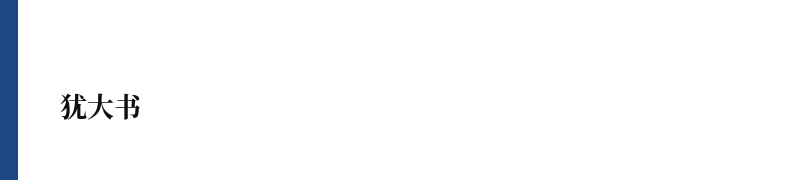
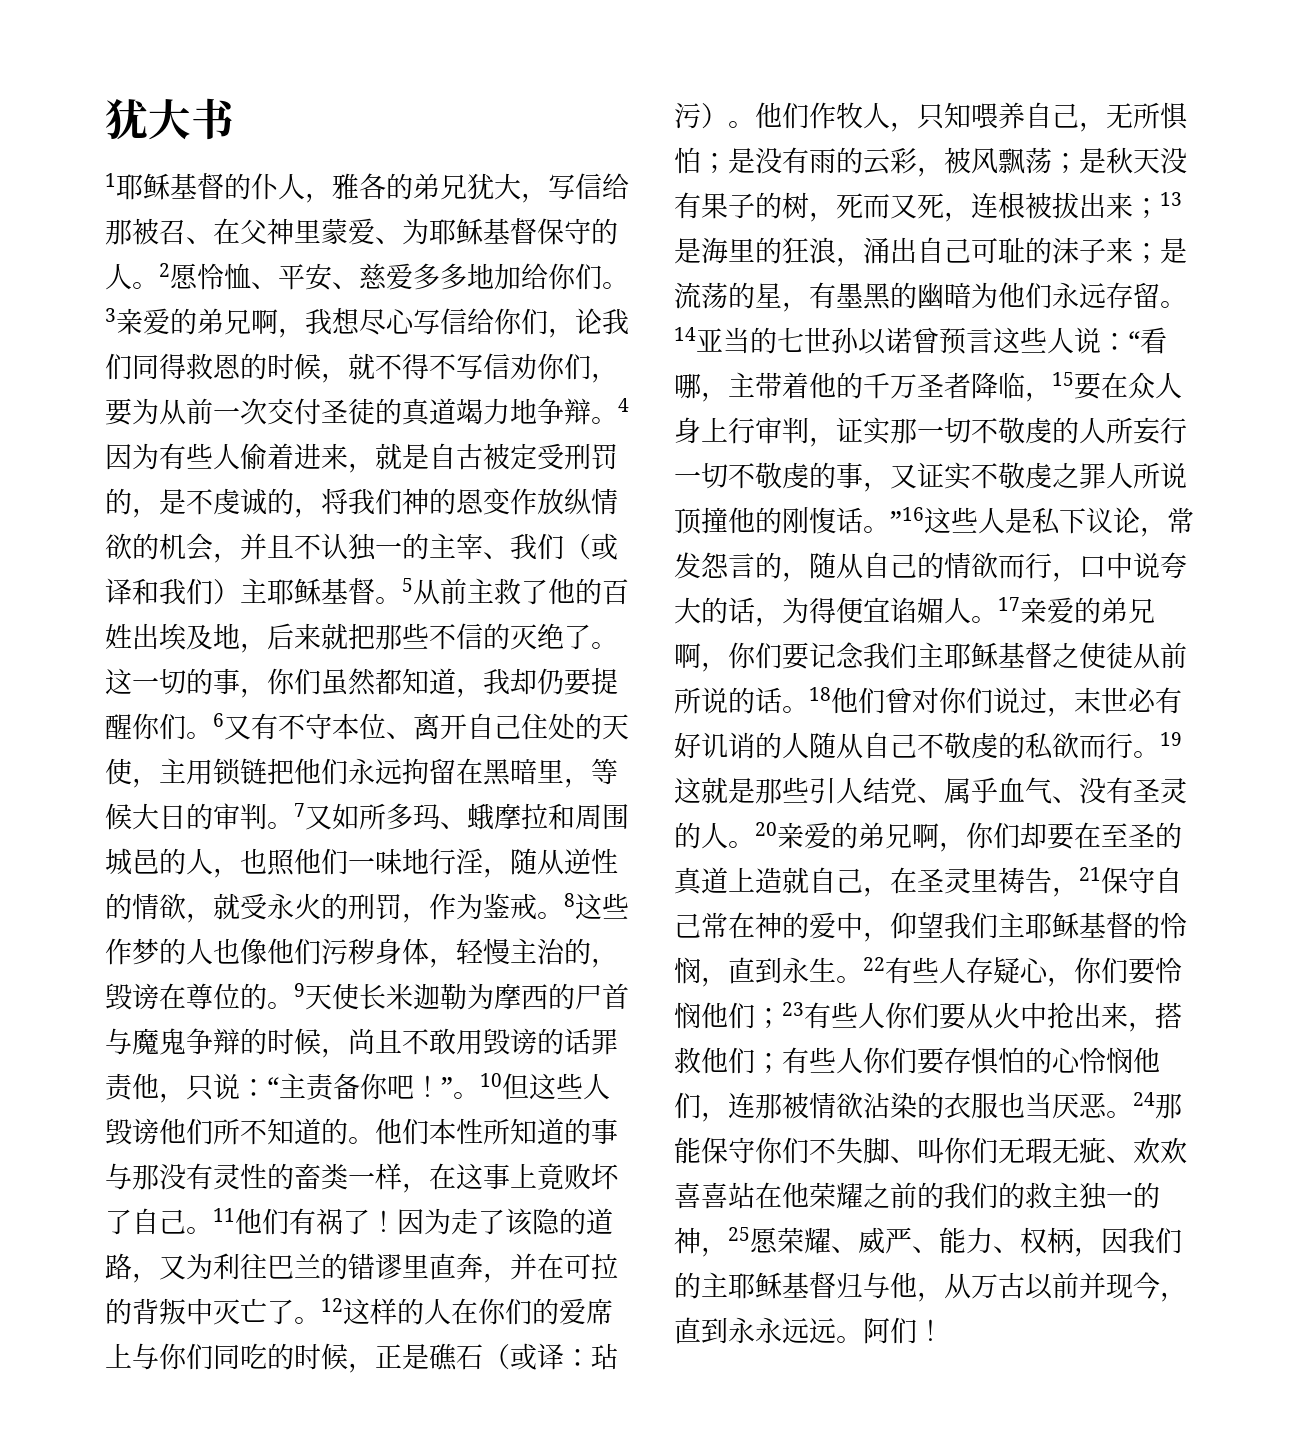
+ 1耶稣基督的仆人，雅各的弟兄犹大，写信给那被召、在父神里蒙爱、为耶稣基督保守的人。2愿怜恤、平安、慈爱多多地加给你们。3亲爱的弟兄啊，我想尽心写信给你们，论我们同得救恩的时候，就不得不写信劝你们，要为从前一次交付圣徒的真道竭力地争辩。4因为有些人偷着进来，就是自古被定受刑罚的，是不虔诚的，将我们神的恩变作放纵情欲的机会，并且不认独一的主宰、我们（或译和我们）主耶稣基督。5从前主救了他的百姓出埃及地，后来就把那些不信的灭绝了。这一切的事，你们虽然都知道，我却仍要提醒你们。6又有不守本位、离开自己住处的天使，主用锁链把他们永远拘留在黑暗里，等候大日的审判。7又如所多玛、蛾摩拉和周围城邑的人，也照他们一味地行淫，随从逆性的情欲，就受永火的刑罚，作为鉴戒。8这些作梦的人也像他们污秽身体，轻慢主治的，毁谤在尊位的。9天使长米迦勒为摩西的尸首与魔鬼争辩的时候，尚且不敢用毁谤的话罪责他，只说：“主责备你吧！”。10但这些人毁谤他们所不知道的。他们本性所知道的事与那没有灵性的畜类一样，在这事上竟败坏了自己。11他们有祸了！因为走了该隐的道路，又为利往巴兰的错谬里直奔，并在可拉的背叛中灭亡了。12这样的人在你们的爱席上与你们同吃的时候，正是礁石（或译：玷污）。他们作牧人，只知喂养自己，无所惧怕；是没有雨的云彩，被风飘荡；是秋天没有果子的树，死而又死，连根被拔出来；13是海里的狂浪，涌出自己可耻的沫子来；是流荡的星，有墨黑的幽暗为他们永远存留。14亚当的七世孙以诺曾预言这些人说：“看哪，主带着他的千万圣者降临，15要在众人身上行审判，证实那一切不敬虔的人所妄行一切不敬虔的事，又证实不敬虔之罪人所说顶撞他的刚愎话。”16这些人是私下议论，常发怨言的，随从自己的情欲而行，口中说夸大的话，为得便宜谄媚人。17亲爱的弟兄啊，你们要记念我们主耶稣基督之使徒从前所说的话。18他们曾对你们说过，末世必有好讥诮的人随从自己不敬虔的私欲而行。19这就是那些引人结党、属乎血气、没有圣灵的人。20亲爱的弟兄啊，你们却要在至圣的真道上造就自己，在圣灵里祷告，21保守自己常在神的爱中，仰望我们主耶稣基督的怜悯，直到永生。22有些人存疑心，你们要怜悯他们；23有些人你们要从火中抢出来，搭救他们；有些人你们要存惧怕的心怜悯他们，连那被情欲沾染的衣服也当厌恶。24那能保守你们不失脚、叫你们无瑕无疵、欢欢喜喜站在他荣耀之前的我们的救主独一的神，25愿荣耀、威严、能力、权柄，因我们的主耶稣基督归与他，从万古以前并现今，直到永永远远。阿们！

